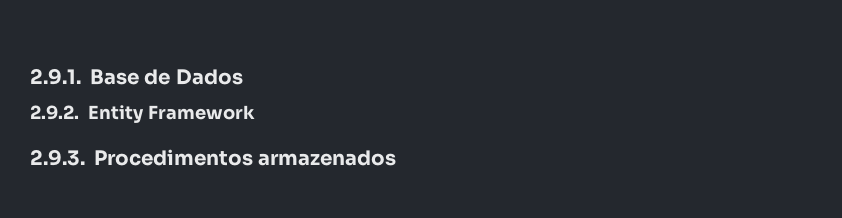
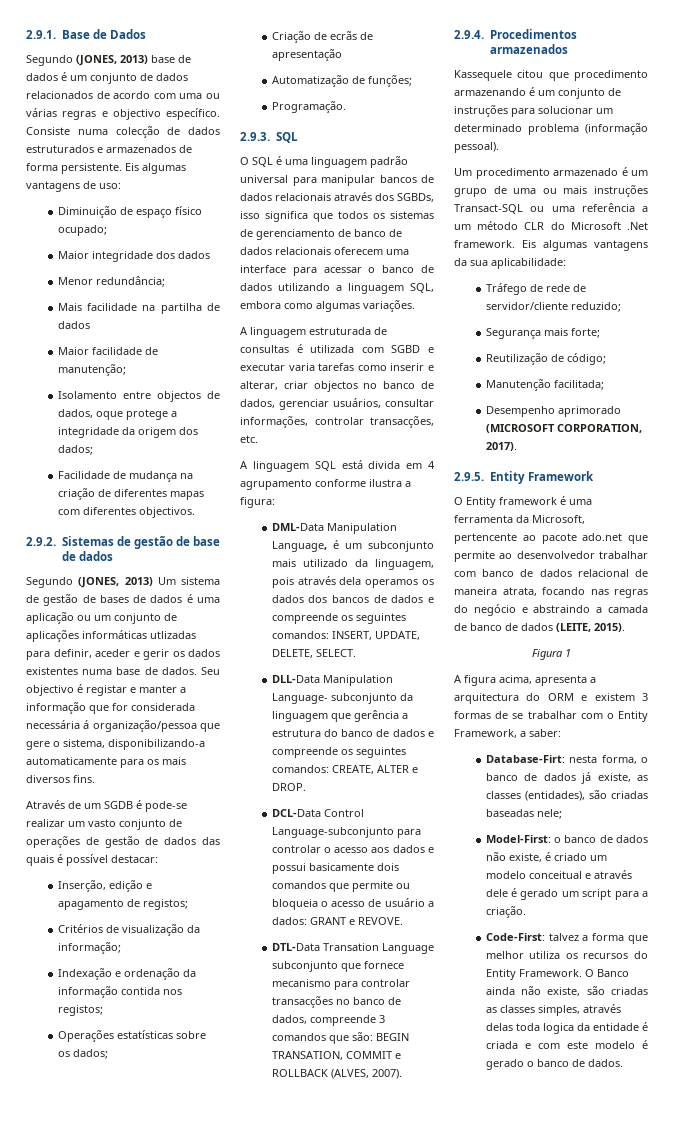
- 2.9.2. Entity Framework
- 2.9.3. Procedimentos armazenados
+ Segundo (JONES, 2013) base de dados é um conjunto de dados relacionados de acordo com uma ou várias regras e objectivo específico. Consiste numa colecção de dados estruturados e armazenados de forma persistente. Eis algumas vantagens de uso:
+ Diminuição de espaço físico ocupado;
+ Maior integridade dos dados
+ Menor redundância;
+ Mais facilidade na partilha de dados
+ Maior facilidade de manutenção;
+ Isolamento entre objectos de dados, oque protege a integridade da origem dos dados;
+ Facilidade de mudança na criação de diferentes mapas com diferentes objectivos.
+ 2.9.2. Sistemas de gestão de base de dados
+ Segundo (JONES, 2013) Um sistema de gestão de bases de dados é uma aplicação ou um conjunto de aplicações informáticas utlizadas para definir, aceder e gerir os dados existentes numa base de dados. Seu objectivo é registar e manter a informação que for considerada necessária á organização/pessoa que gere o sistema, disponibilizando-a automaticamente para os mais diversos fins.
+ Através de um SGDB é pode-se realizar um vasto conjunto de operações de gestão de dados das quais é possível destacar:
+ Inserção, edição e apagamento de registos;
+ Critérios de visualização da informação;
+ Indexação e ordenação da informação contida nos registos;
+ Operações estatísticas sobre os dados;
+ Criação de ecrãs de apresentação
+ Automatização de funções;
+ Programação.
+ 2.9.3. SQL
+ O SQL é uma linguagem padrão universal para manipular bancos de dados relacionais através dos SGBDs, isso significa que todos os sistemas de gerenciamento de banco de dados relacionais oferecem uma interface para acessar o banco de dados utilizando a linguagem SQL, embora como algumas variações.
+ A linguagem estruturada de consultas é utilizada com SGBD e executar varia tarefas como inserir e alterar, criar objectos no banco de dados, gerenciar usuários, consultar informações, controlar transacções, etc.
+ A linguagem SQL está divida em 4 agrupamento conforme ilustra a figura:
+ DML-Data Manipulation Language, é um subconjunto mais utilizado da linguagem, pois através dela operamos os dados dos bancos de dados e compreende os seguintes comandos: INSERT, UPDATE, DELETE, SELECT.
+ DLL-Data Manipulation Language- subconjunto da linguagem que gerência a estrutura do banco de dados e compreende os seguintes comandos: CREATE, ALTER e DROP.
+ DCL-Data Control Language-subconjunto para controlar o acesso aos dados e possui basicamente dois comandos que permite ou bloqueia o acesso de usuário a dados: GRANT e REVOVE.
+ DTL-Data Transation Language subconjunto que fornece mecanismo para controlar transacções no banco de dados, compreende 3 comandos que são: BEGIN TRANSATION, COMMIT e ROLLBACK (ALVES, 2007).
+ 2.9.4. Procedimentos armazenados
+ Kassequele citou que procedimento armazenando é um conjunto de instruções para solucionar um determinado problema (informação pessoal).
+ Um procedimento armazenado é um grupo de uma ou mais instruções Transact-SQL ou uma referência a um método CLR do Microsoft .Net framework. Eis algumas vantagens da sua aplicabilidade:
+ Tráfego de rede de servidor/cliente reduzido;
+ Segurança mais forte;
+ Reutilização de código;
+ Manutenção facilitada;
+ Desempenho aprimorado (MICROSOFT CORPORATION, 2017).
+ 2.9.5. Entity Framework
+ O Entity framework é uma ferramenta da Microsoft, pertencente ao pacote ado.net que permite ao desenvolvedor trabalhar com banco de dados relacional de maneira atrata, focando nas regras do negócio e abstraindo a camada de banco de dados (LEITE, 2015).
+ Figura 1
+ A figura acima, apresenta a arquitectura do ORM e existem 3 formas de se trabalhar com o Entity Framework, a saber:
+ Database-Firt: nesta forma, o banco de dados já existe, as classes (entidades), são criadas baseadas nele;
+ Model-First: o banco de dados não existe, é criado um modelo conceitual e através dele é gerado um script para a criação.
+ Code-First: talvez a forma que melhor utiliza os recursos do Entity Framework. O Banco ainda não existe, são criadas as classes simples, através delas toda logica da entidade é criada e com este modelo é gerado o banco de dados.

